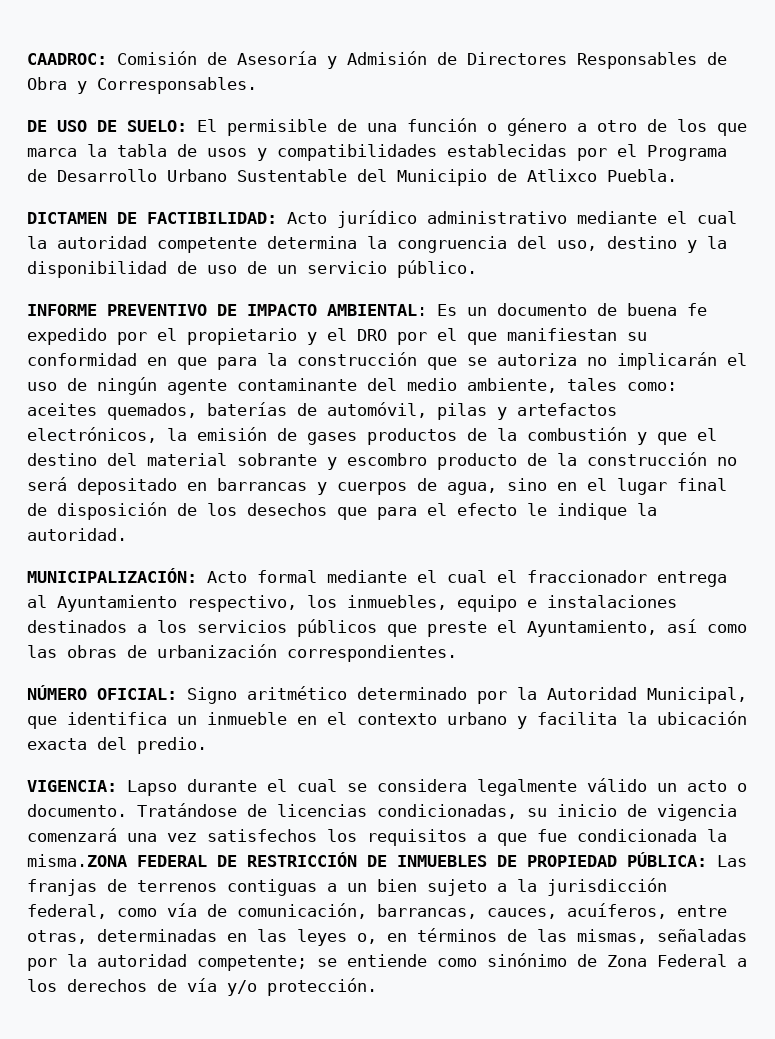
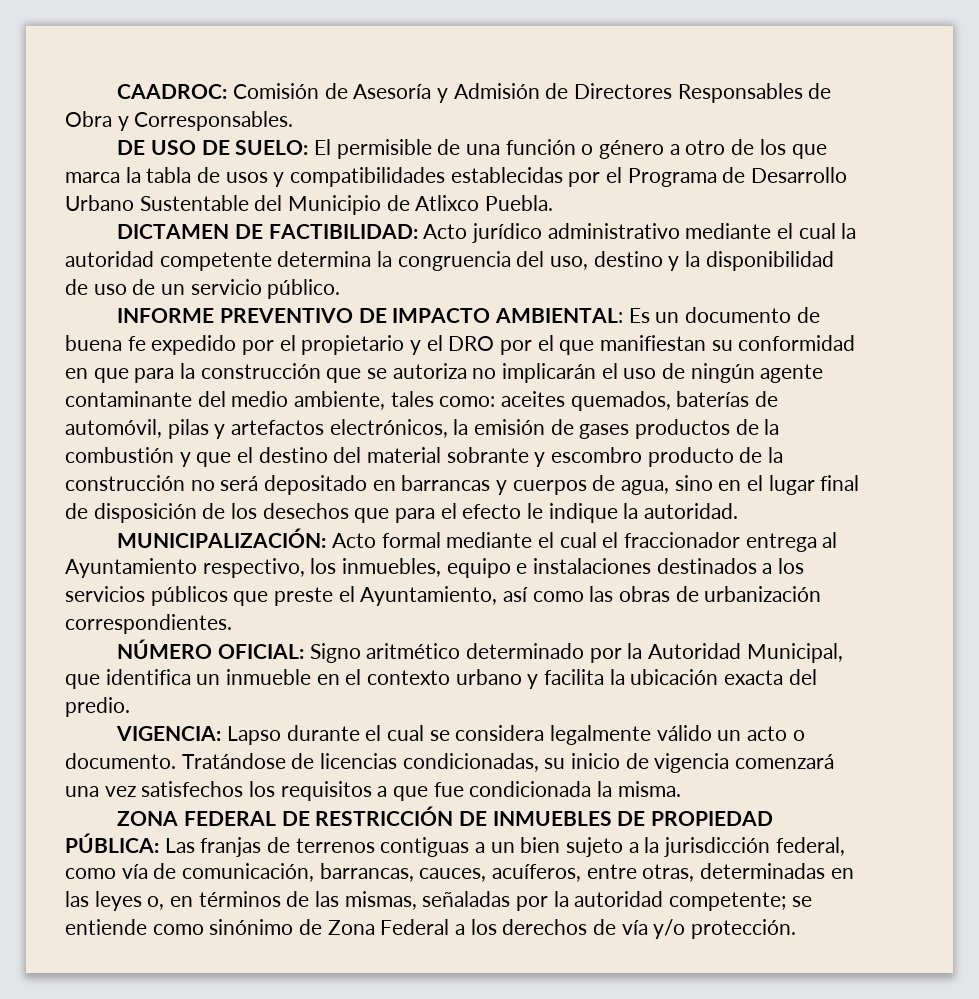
- Tratándose de licencias condicionadas, su inicio de vigencia comenzará una vez satisfechos los requisitos a que fue condicionada la misma.ZONA FEDERAL DE RESTRICCIÓN DE INMUEBLES DE PROPIEDAD PÚBLICA:
+ Tratándose de licencias condicionadas, su inicio de vigencia comenzará una vez satisfechos los requisitos a que fue condicionada la misma.
+ ZONA FEDERAL DE RESTRICCIÓN DE INMUEBLES DE PROPIEDAD PÚBLICA:

